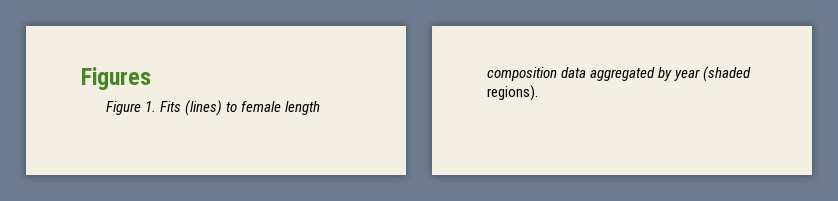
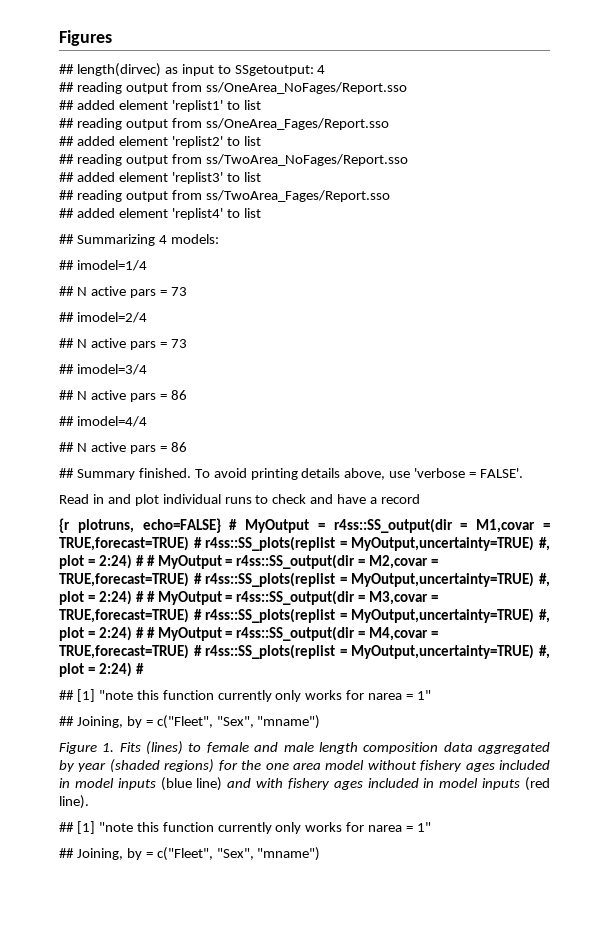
+ ## length(dirvec) as input to SSgetoutput: 4
+ ## reading output from ss/OneArea_NoFages/Report.sso
+ ## added element 'replist1' to list
+ ## reading output from ss/OneArea_Fages/Report.sso
+ ## added element 'replist2' to list
+ ## reading output from ss/TwoArea_NoFages/Report.sso
+ ## added element 'replist3' to list
+ ## reading output from ss/TwoArea_Fages/Report.sso
+ ## added element 'replist4' to list
+ ## Summarizing 4 models:
+ ## imodel=1/4
+ ## N active pars = 73
+ ## imodel=2/4
+ ## N active pars = 73
+ ## imodel=3/4
+ ## N active pars = 86
+ ## imodel=4/4
+ ## N active pars = 86
+ ## Summary finished. To avoid printing details above, use 'verbose = FALSE'.
+ Read in and plot individual runs to check and have a record
+ {r plotruns, echo=FALSE} # MyOutput = r4ss::SS_output(dir = M1,covar = TRUE,forecast=TRUE) # r4ss::SS_plots(replist = MyOutput,uncertainty=TRUE) #, plot = 2:24) # # MyOutput = r4ss::SS_output(dir = M2,covar = TRUE,forecast=TRUE) # r4ss::SS_plots(replist = MyOutput,uncertainty=TRUE) #, plot = 2:24) # # MyOutput = r4ss::SS_output(dir = M3,covar = TRUE,forecast=TRUE) # r4ss::SS_plots(replist = MyOutput,uncertainty=TRUE) #, plot = 2:24) # # MyOutput = r4ss::SS_output(dir = M4,covar = TRUE,forecast=TRUE) # r4ss::SS_plots(replist = MyOutput,uncertainty=TRUE) #, plot = 2:24) #
+ ## [1] "note this function currently only works for narea = 1"
+ ## Joining, by = c("Fleet", "Sex", "mname")
- Figure 1. Fits (lines) to female length composition data aggregated by year (shaded regions).
+ Figure 1. Fits (lines) to female and male length composition data aggregated by year (shaded regions) for the one area model without fishery ages included in model inputs (blue line) and with fishery ages included in model inputs (red line).
+ ## [1] "note this function currently only works for narea = 1"
+ ## Joining, by = c("Fleet", "Sex", "mname")

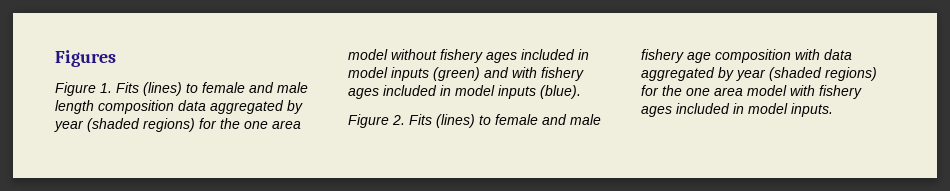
- ## length(dirvec) as input to SSgetoutput: 4
- ## reading output from ss/OneArea_NoFages/Report.sso
- ## added element 'replist1' to list
- ## reading output from ss/OneArea_Fages/Report.sso
- ## added element 'replist2' to list
- ## reading output from ss/TwoArea_NoFages/Report.sso
- ## added element 'replist3' to list
- ## reading output from ss/TwoArea_Fages/Report.sso
- ## added element 'replist4' to list
- ## Summarizing 4 models:
- ## imodel=1/4
- ## N active pars = 73
- ## imodel=2/4
- ## N active pars = 73
- ## imodel=3/4
- ## N active pars = 86
- ## imodel=4/4
- ## N active pars = 86
- ## Summary finished. To avoid printing details above, use 'verbose = FALSE'.
- Read in and plot individual runs to check and have a record
- {r plotruns, echo=FALSE} # MyOutput = r4ss::SS_output(dir = M1,covar = TRUE,forecast=TRUE) # r4ss::SS_plots(replist = MyOutput,uncertainty=TRUE) #, plot = 2:24) # # MyOutput = r4ss::SS_output(dir = M2,covar = TRUE,forecast=TRUE) # r4ss::SS_plots(replist = MyOutput,uncertainty=TRUE) #, plot = 2:24) # # MyOutput = r4ss::SS_output(dir = M3,covar = TRUE,forecast=TRUE) # r4ss::SS_plots(replist = MyOutput,uncertainty=TRUE) #, plot = 2:24) # # MyOutput = r4ss::SS_output(dir = M4,covar = TRUE,forecast=TRUE) # r4ss::SS_plots(replist = MyOutput,uncertainty=TRUE) #, plot = 2:24) #
- ## [1] "note this function currently only works for narea = 1"
- ## Joining, by = c("Fleet", "Sex", "mname")
- Figure 1. Fits (lines) to female and male length composition data aggregated by year (shaded regions) for the one area model without fishery ages included in model inputs (blue line) and with fishery ages included in model inputs (red line).
- ## [1] "note this function currently only works for narea = 1"
- ## Joining, by = c("Fleet", "Sex", "mname")
+ Figure 1. Fits (lines) to female and male length composition data aggregated by year (shaded regions) for the one area model without fishery ages included in model inputs (green) and with fishery ages included in model inputs (blue).
+ Figure 2. Fits (lines) to female and male fishery age composition with data aggregated by year (shaded regions) for the one area model with fishery ages included in model inputs.

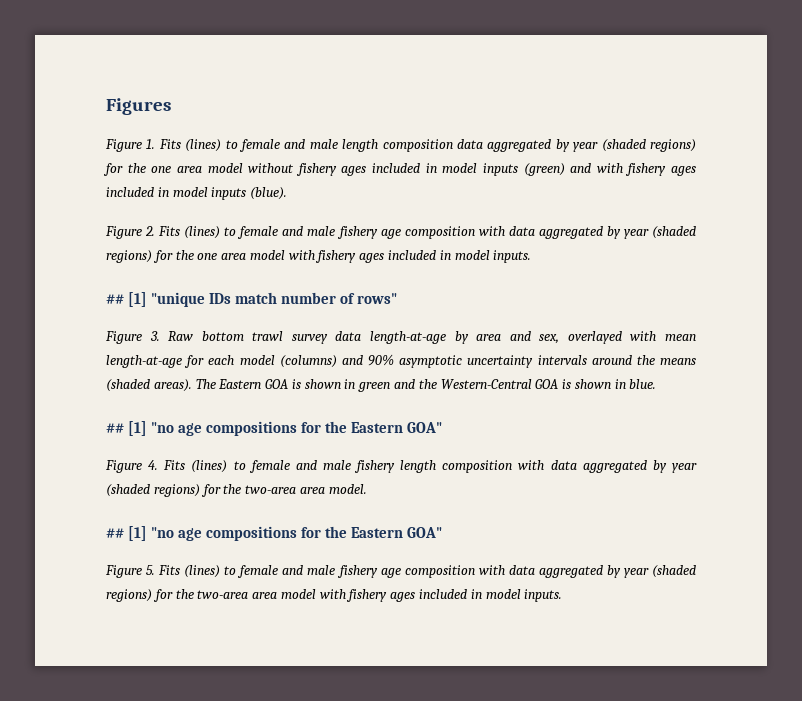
+ ## [1] "unique IDs match number of rows"
+ Figure 3. Raw bottom trawl survey data length-at-age by area and sex, overlayed with mean length-at-age for each model (columns) and 90% asymptotic uncertainty intervals around the means (shaded areas). The Eastern GOA is shown in green and the Western-Central GOA is shown in blue.
+ ## [1] "no age compositions for the Eastern GOA"
+ Figure 4. Fits (lines) to female and male fishery length composition with data aggregated by year (shaded regions) for the two-area area model.
+ ## [1] "no age compositions for the Eastern GOA"
+ Figure 5. Fits (lines) to female and male fishery age composition with data aggregated by year (shaded regions) for the two-area area model with fishery ages included in model inputs.

